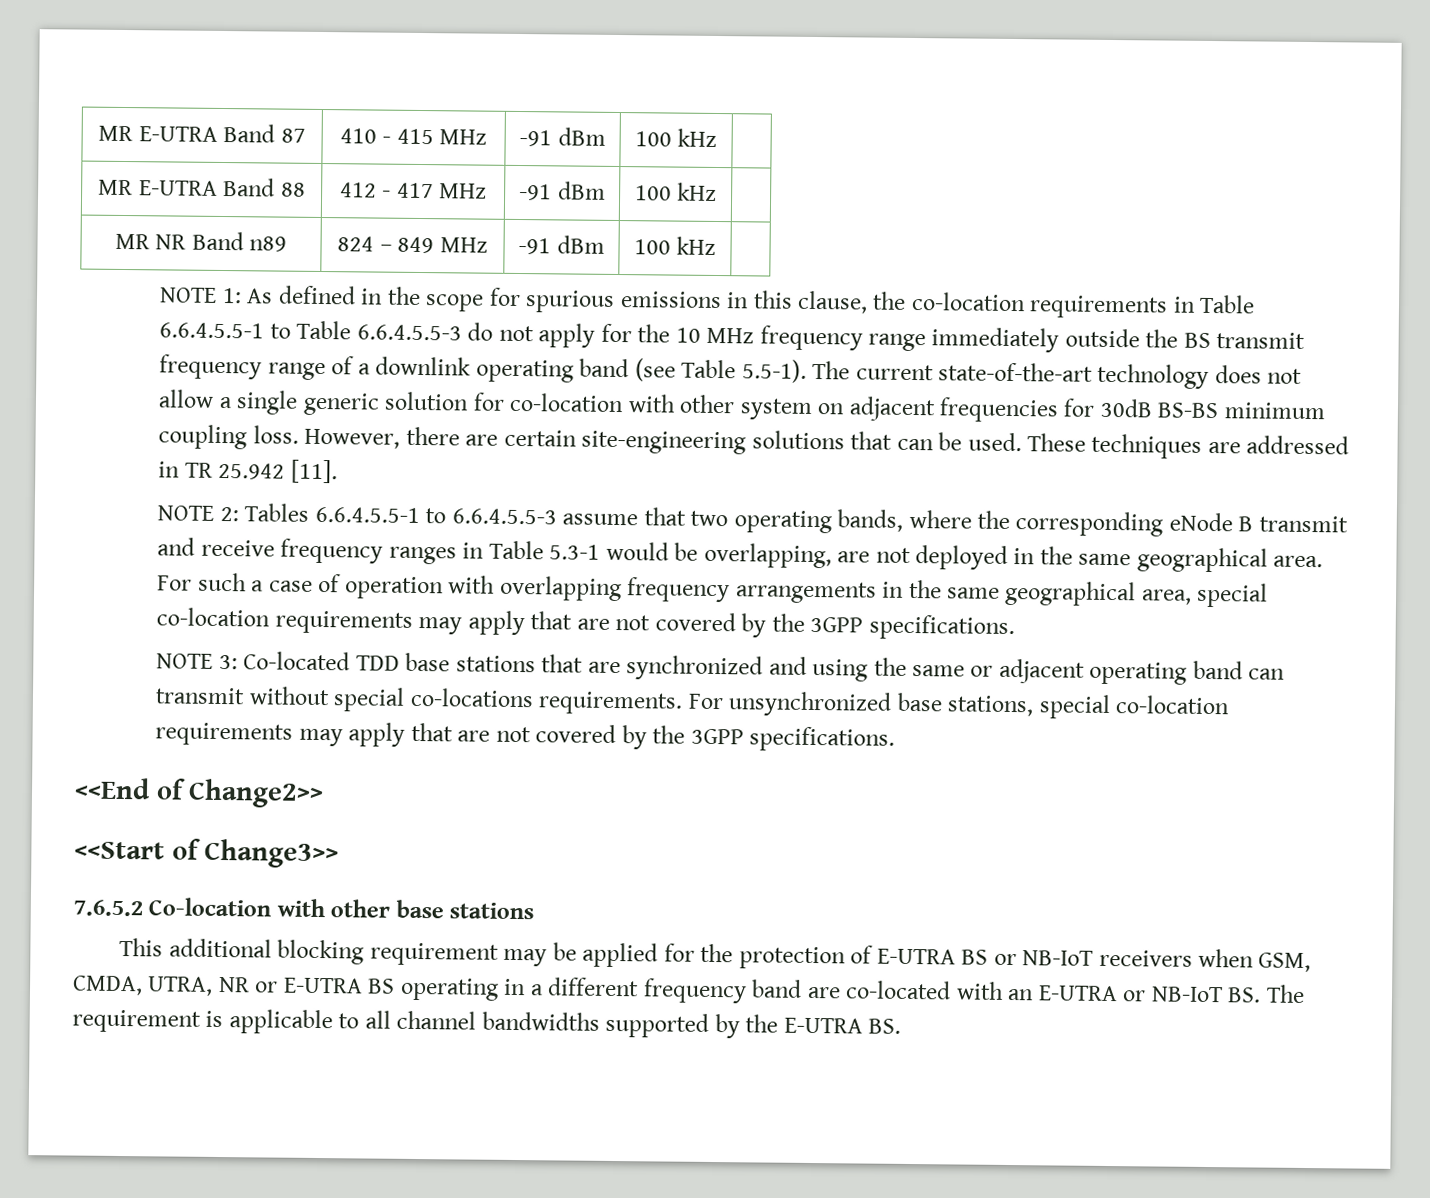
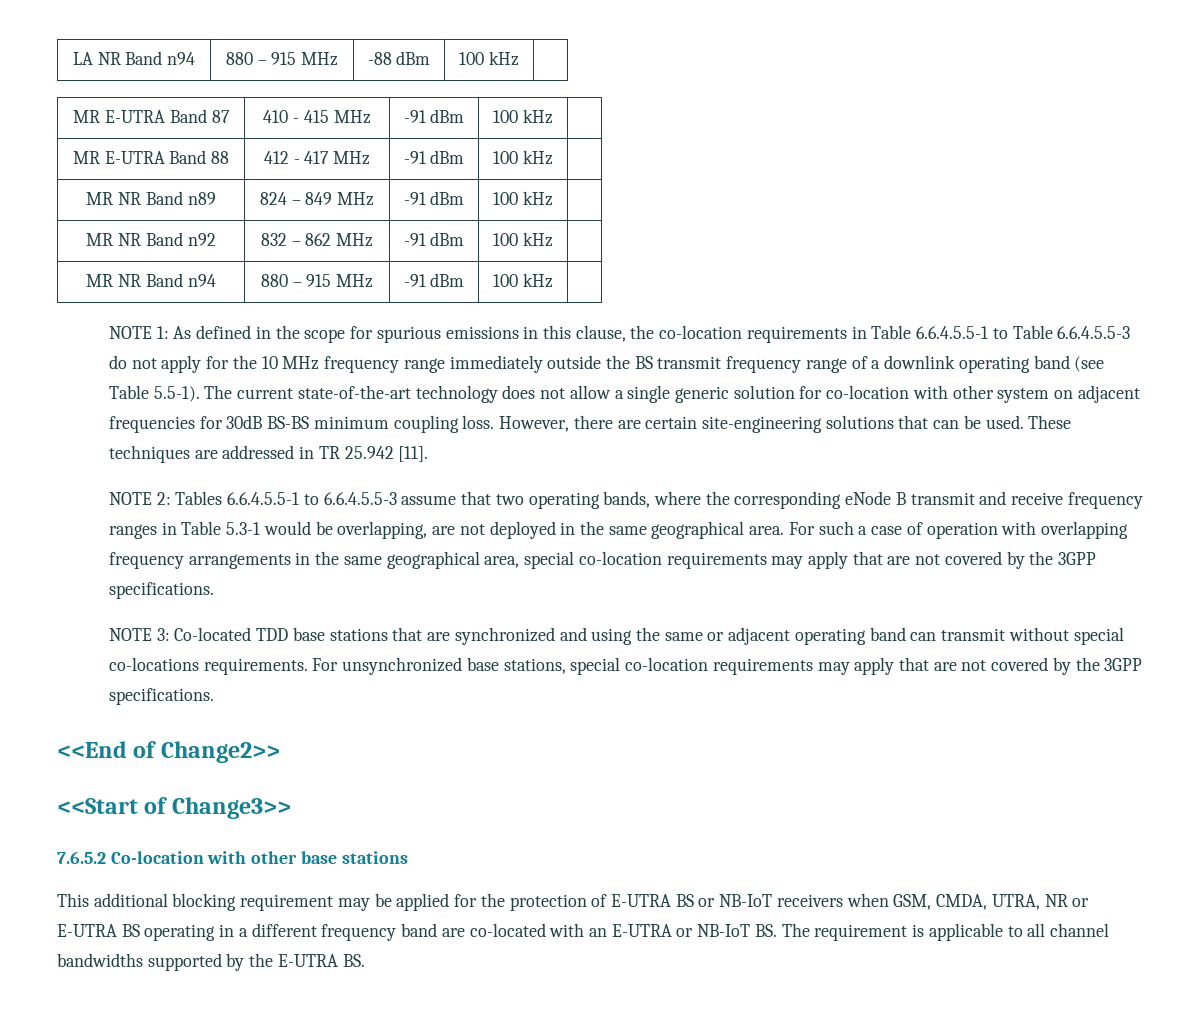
+ LA NR Band n94 | 880 – 915 MHz | -88 dBm | 100 kHz |
+ MR NR Band n92 | 832 – 862 MHz | -91 dBm | 100 kHz |
+ MR NR Band n94 | 880 – 915 MHz | -91 dBm | 100 kHz |

